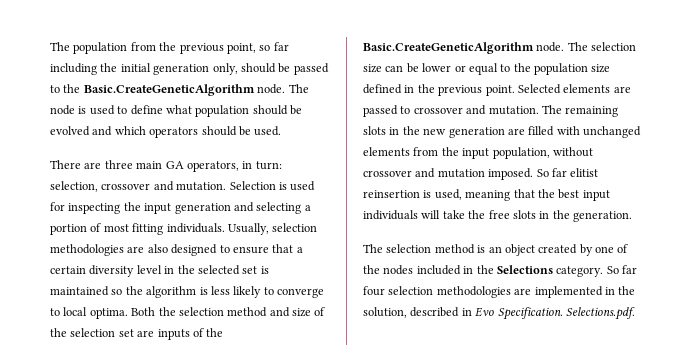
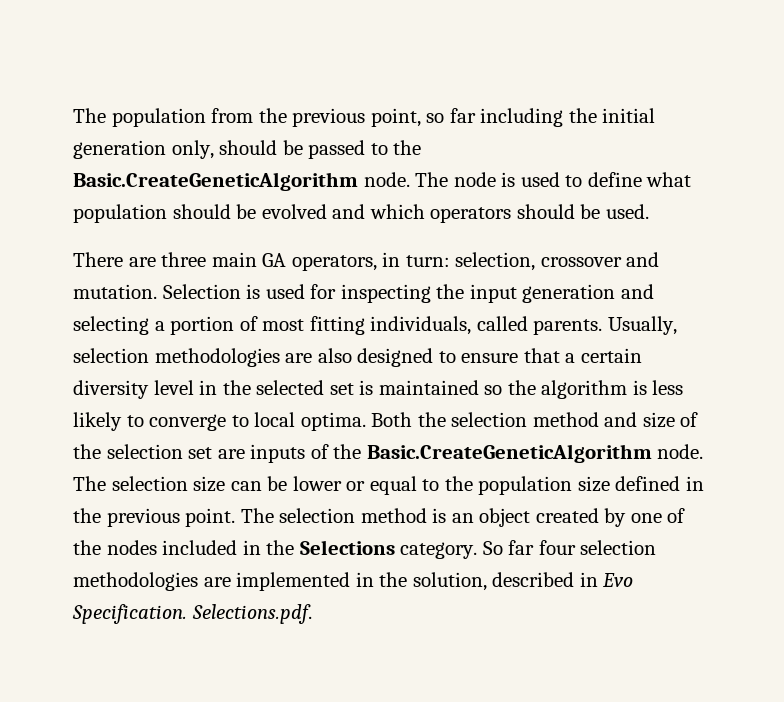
- Selection is used for inspecting the input generation and selecting a portion of most fitting individuals.
+ Selection is used for inspecting the input generation and selecting a portion of most fitting individuals, called parents.
- The selection size can be lower or equal to the population size defined in the previous point. Selected elements are passed to crossover and mutation. The remaining slots in the new generation are filled with unchanged elements from the input population, without crossover and mutation imposed. So far elitist reinsertion is used, meaning that the best input individuals will take the free slots in the generation.
- The selection method is an object created by one of the nodes included in the Selections category.
+ The selection size can be lower or equal to the population size defined in the previous point. The selection method is an object created by one of the nodes included in the Selections category.

